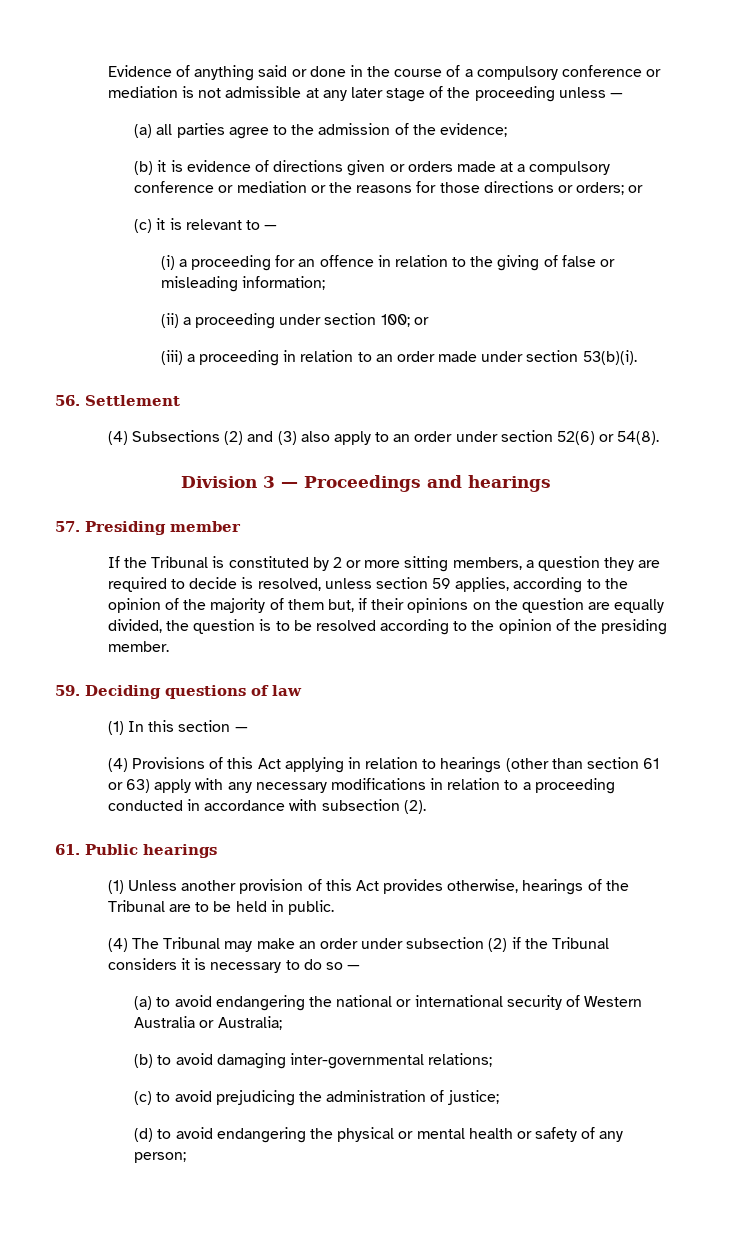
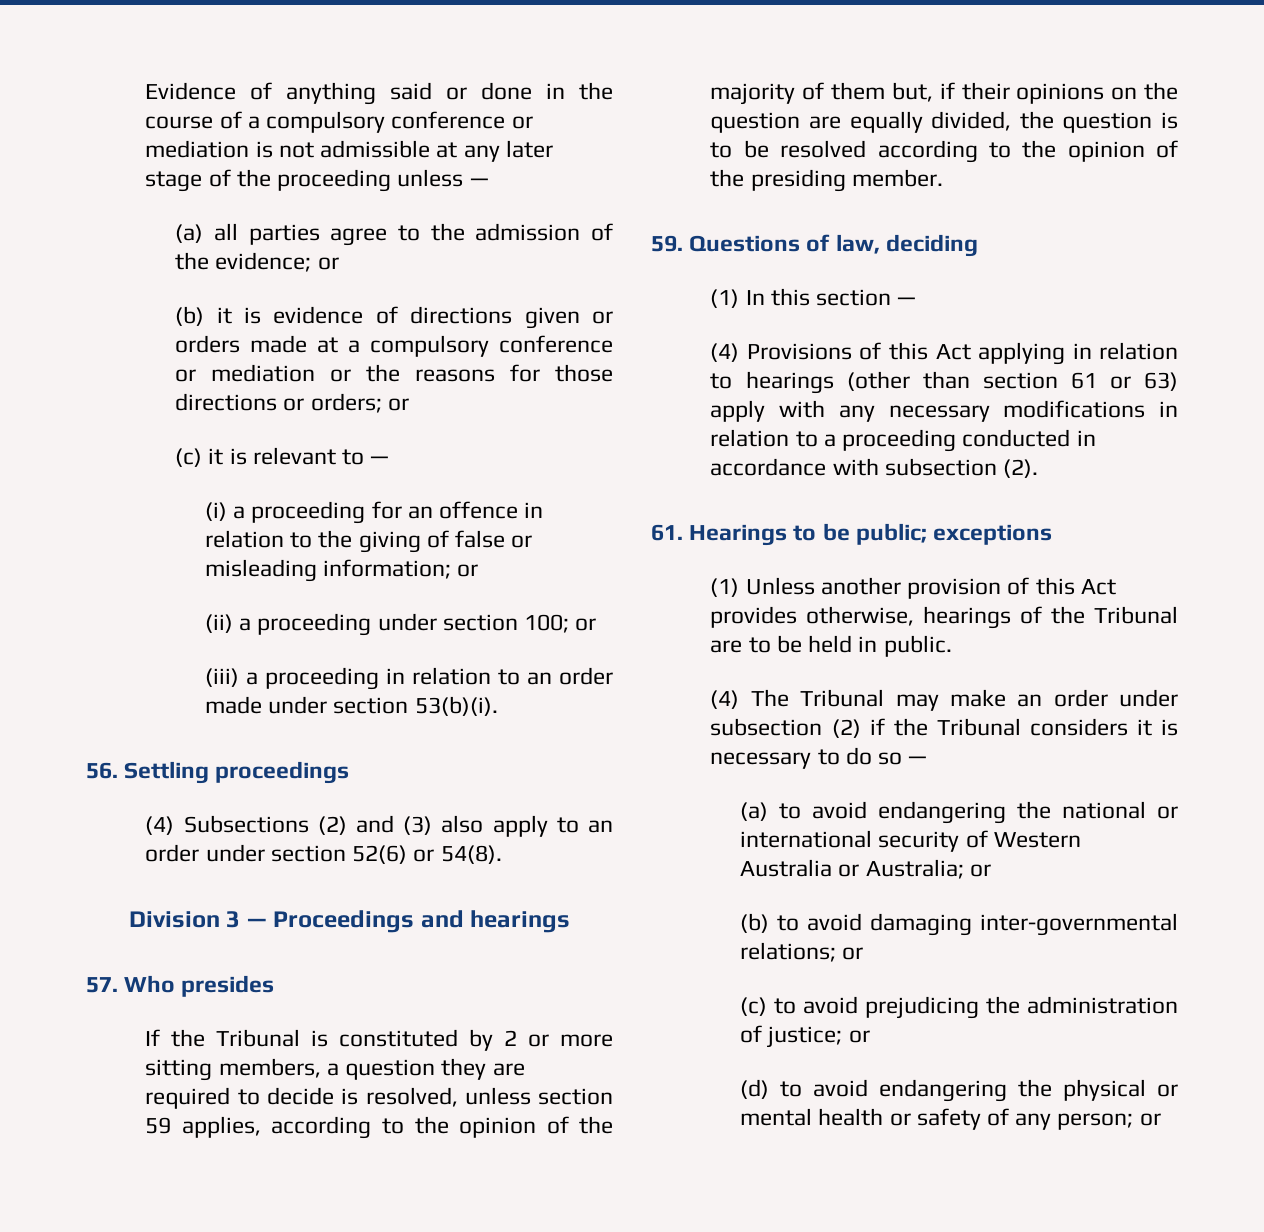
- (a) all parties agree to the admission of the evidence;
+ (a) all parties agree to the admission of the evidence; or
- (i) a proceeding for an offence in relation to the giving of false or misleading information;
+ (i) a proceeding for an offence in relation to the giving of false or misleading information; or
- 56. Settlement
+ 56. Settling proceedings
- 57. Presiding member
+ 57. Who presides
- 59. Deciding questions of law
+ 59. Questions of law, deciding
- 61. Public hearings
+ 61. Hearings to be public; exceptions
- (a) to avoid endangering the national or international security of Western Australia or Australia;
+ (a) to avoid endangering the national or international security of Western Australia or Australia; or
- (b) to avoid damaging inter-governmental relations;
+ (b) to avoid damaging inter-governmental relations; or
- (c) to avoid prejudicing the administration of justice;
+ (c) to avoid prejudicing the administration of justice; or
- (d) to avoid endangering the physical or mental health or safety of any person;
+ (d) to avoid endangering the physical or mental health or safety of any person; or

